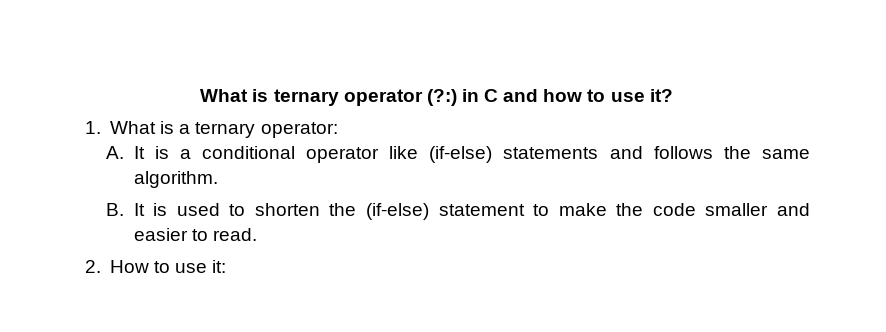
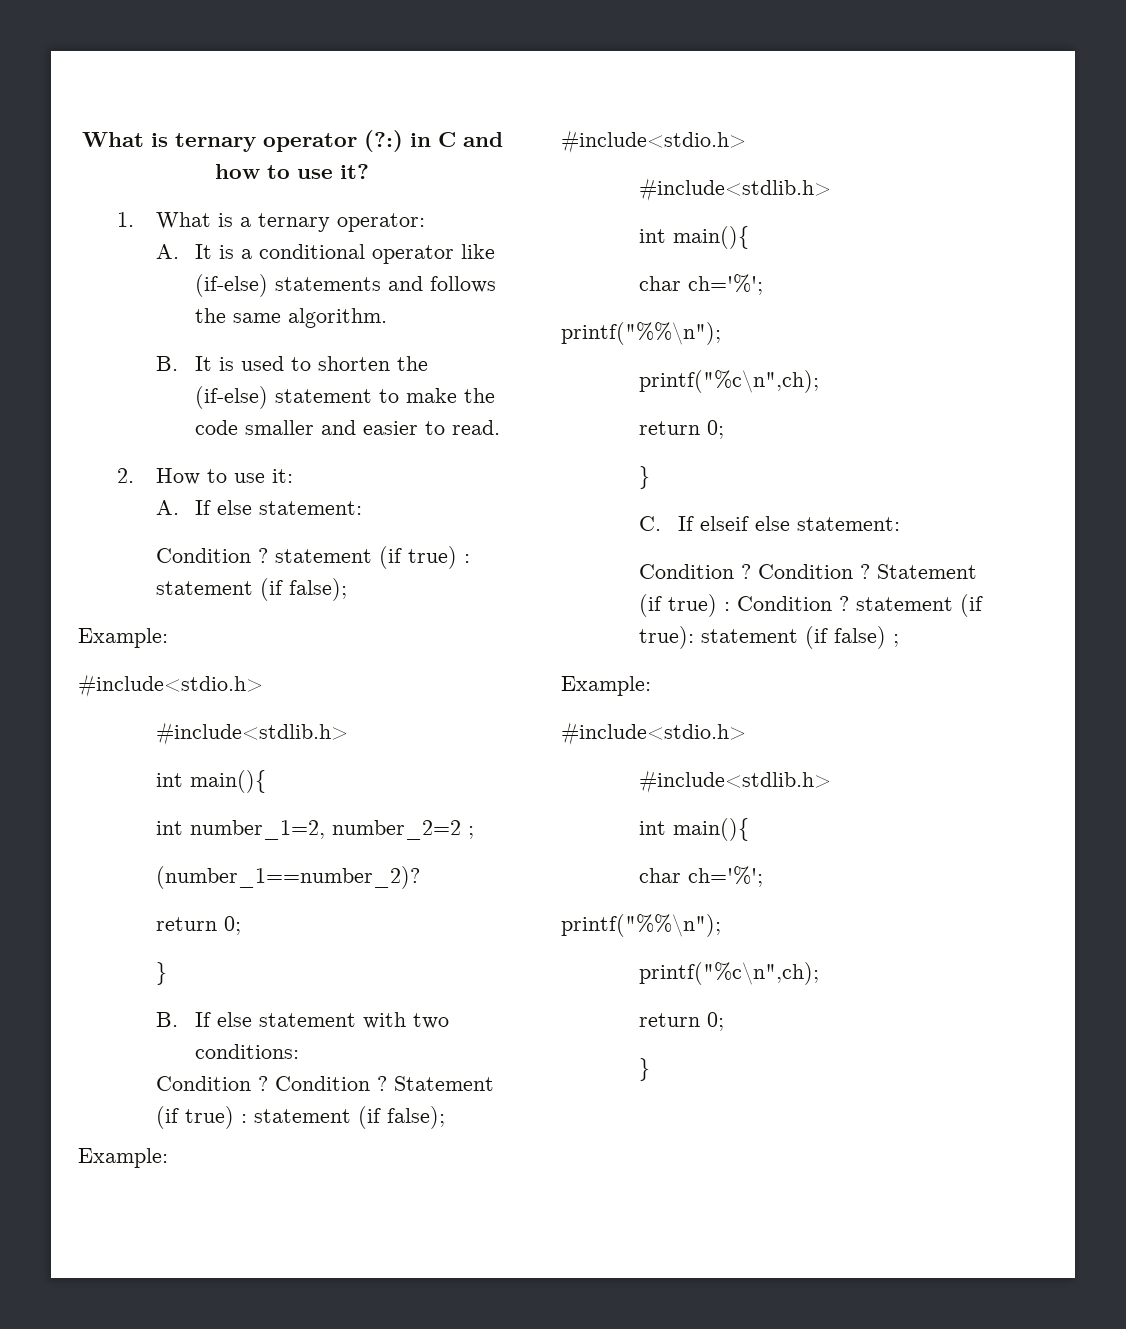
+ A. If else statement:
+ Condition ? statement (if true) : statement (if false);
+ Example:
+ #include<stdio.h>
+ #include<stdlib.h>
+ int main(){
+ int number_1=2, number_2=2 ;
+ (number_1==number_2)?
+ return 0;
+ }
+ B. If else statement with two conditions:
+ Condition ? Condition ? Statement (if true) : statement (if false);
+ Example:
+ #include<stdio.h>
+ #include<stdlib.h>
+ int main(){
+ char ch='%';
+ printf("%%\n");
+ printf("%c\n",ch);
+ return 0;
+ }
+ C. If elseif else statement:
+ Condition ? Condition ? Statement (if true) : Condition ? statement (if true): statement (if false) ;
+ Example:
+ #include<stdio.h>
+ #include<stdlib.h>
+ int main(){
+ char ch='%';
+ printf("%%\n");
+ printf("%c\n",ch);
+ return 0;
+ }

